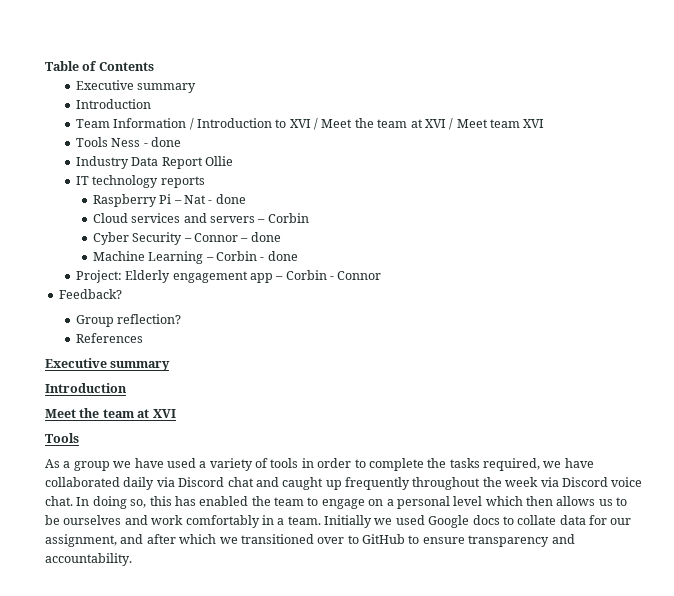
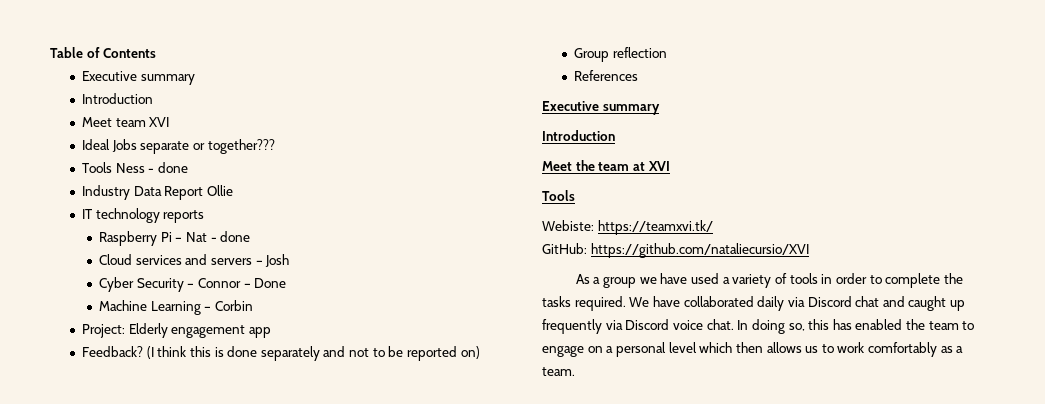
- Team Information / Introduction to XVI / Meet the team at XVI / Meet team XVI
+ Meet team XVI
+ Ideal Jobs separate or together???
- Cloud services and servers – Corbin
+ Cloud services and servers – Josh
- Cyber Security – Connor – done
+ Cyber Security – Connor – Done
- Machine Learning – Corbin - done
+ Machine Learning – Corbin
- Project: Elderly engagement app – Corbin - Connor
- Feedback?
+ Project: Elderly engagement app
+ Feedback? (I think this is done separately and not to be reported on)
- Group reflection?
+ Group reflection
+ Webiste: https://teamxvi.tk/
+ GitHub: https://github.com/nataliecursio/XVI
- As a group we have used a variety of tools in order to complete the tasks required, we have collaborated daily via Discord chat and caught up frequently throughout the week via Discord voice chat.
+ As a group we have used a variety of tools in order to complete the tasks required. We have collaborated daily via Discord chat and caught up frequently via Discord voice chat.
- In doing so, this has enabled the team to engage on a personal level which then allows us to be ourselves and work comfortably in a team. Initially we used Google docs to collate data for our assignment, and after which we transitioned over to GitHub to ensure transparency and accountability.
+ In doing so, this has enabled the team to engage on a personal level which then allows us to work comfortably as a team.

